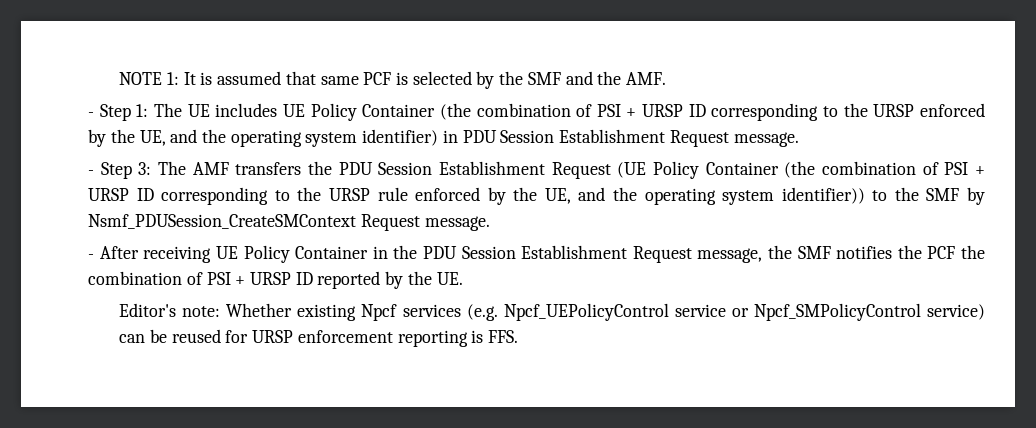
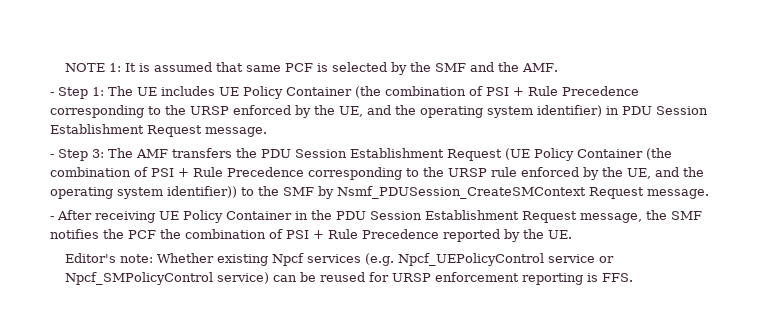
- - Step 1: The UE includes UE Policy Container (the combination of PSI + URSP ID corresponding to the URSP enforced by the UE, and the operating system identifier) in PDU Session Establishment Request message.
+ - Step 1: The UE includes UE Policy Container (the combination of PSI + Rule Precedence corresponding to the URSP enforced by the UE, and the operating system identifier) in PDU Session Establishment Request message.
- - Step 3: The AMF transfers the PDU Session Establishment Request (UE Policy Container (the combination of PSI + URSP ID corresponding to the URSP rule enforced by the UE, and the operating system identifier)) to the SMF by Nsmf_PDUSession_CreateSMContext Request message.
+ - Step 3: The AMF transfers the PDU Session Establishment Request (UE Policy Container (the combination of PSI + Rule Precedence corresponding to the URSP rule enforced by the UE, and the operating system identifier)) to the SMF by Nsmf_PDUSession_CreateSMContext Request message.
- - After receiving UE Policy Container in the PDU Session Establishment Request message, the SMF notifies the PCF the combination of PSI + URSP ID reported by the UE.
+ - After receiving UE Policy Container in the PDU Session Establishment Request message, the SMF notifies the PCF the combination of PSI + Rule Precedence reported by the UE.

